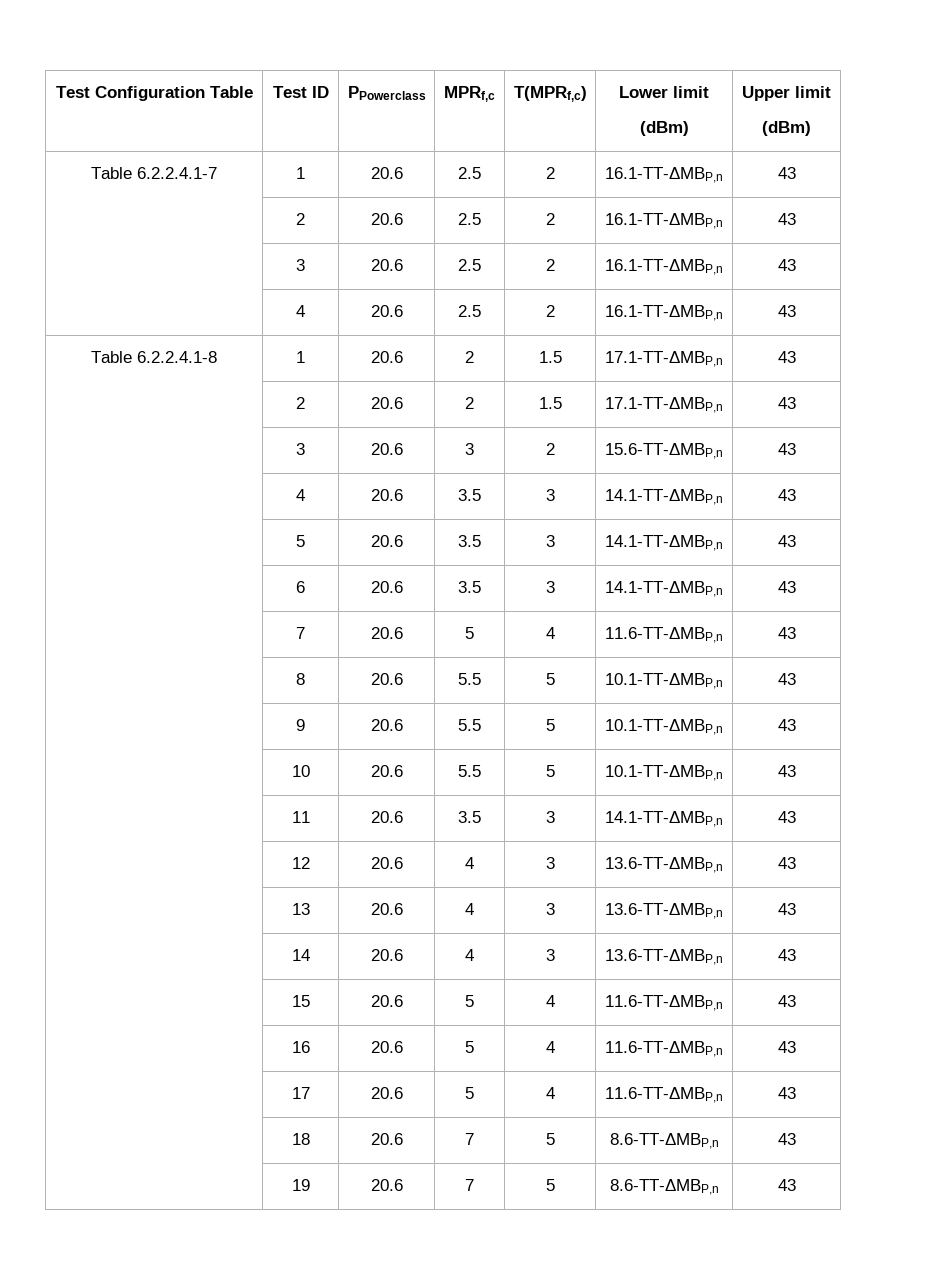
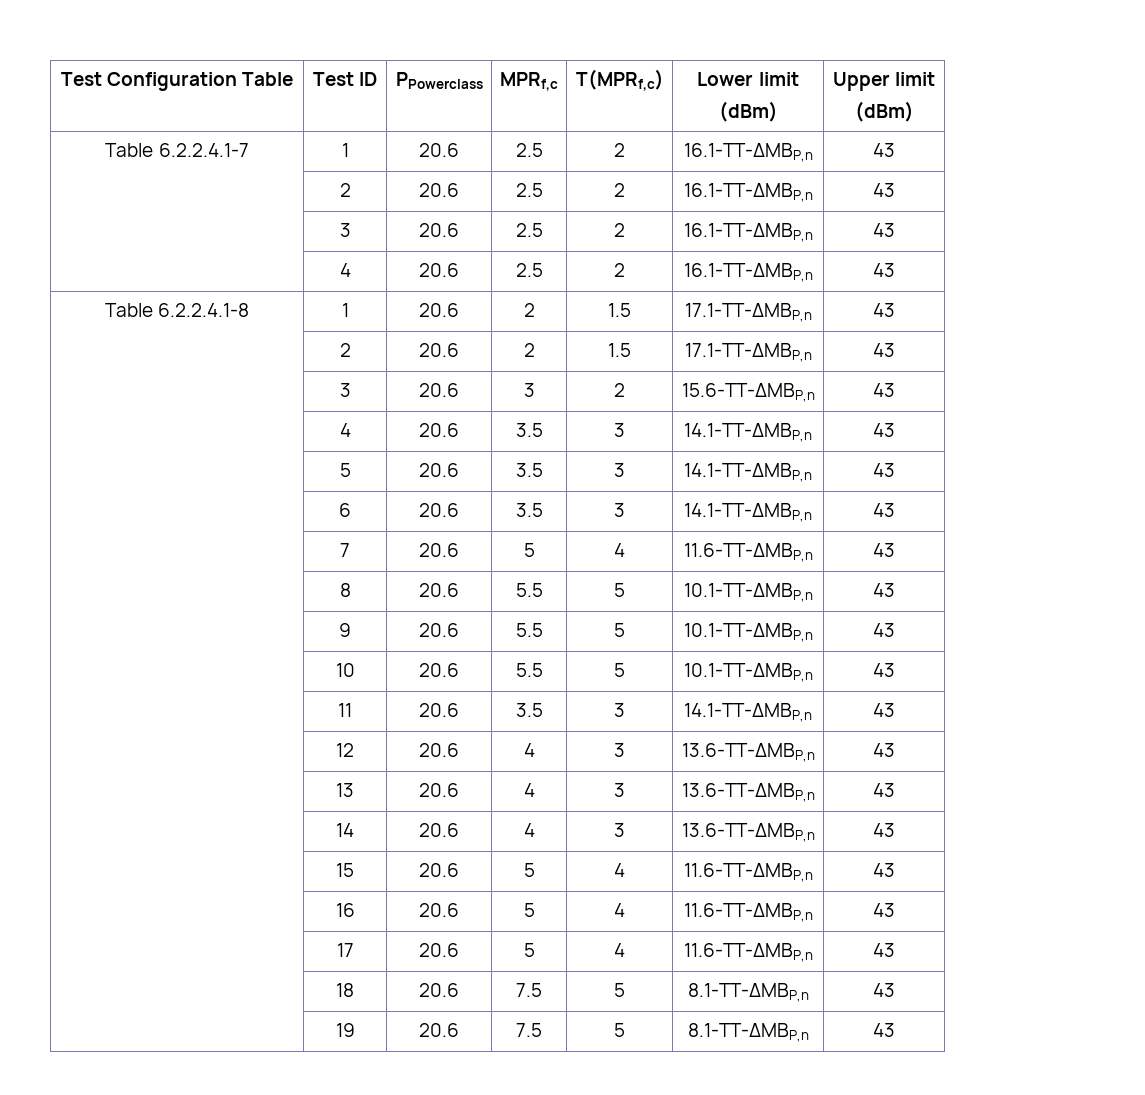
- | 18 | 20.6 | 7 | 5 | 8.6-TT-ΔMBP,n | 43
+ | 18 | 20.6 | 7.5 | 5 | 8.1-TT-ΔMBP,n | 43
- | 19 | 20.6 | 7 | 5 | 8.6-TT-ΔMBP,n | 43
+ | 19 | 20.6 | 7.5 | 5 | 8.1-TT-ΔMBP,n | 43

